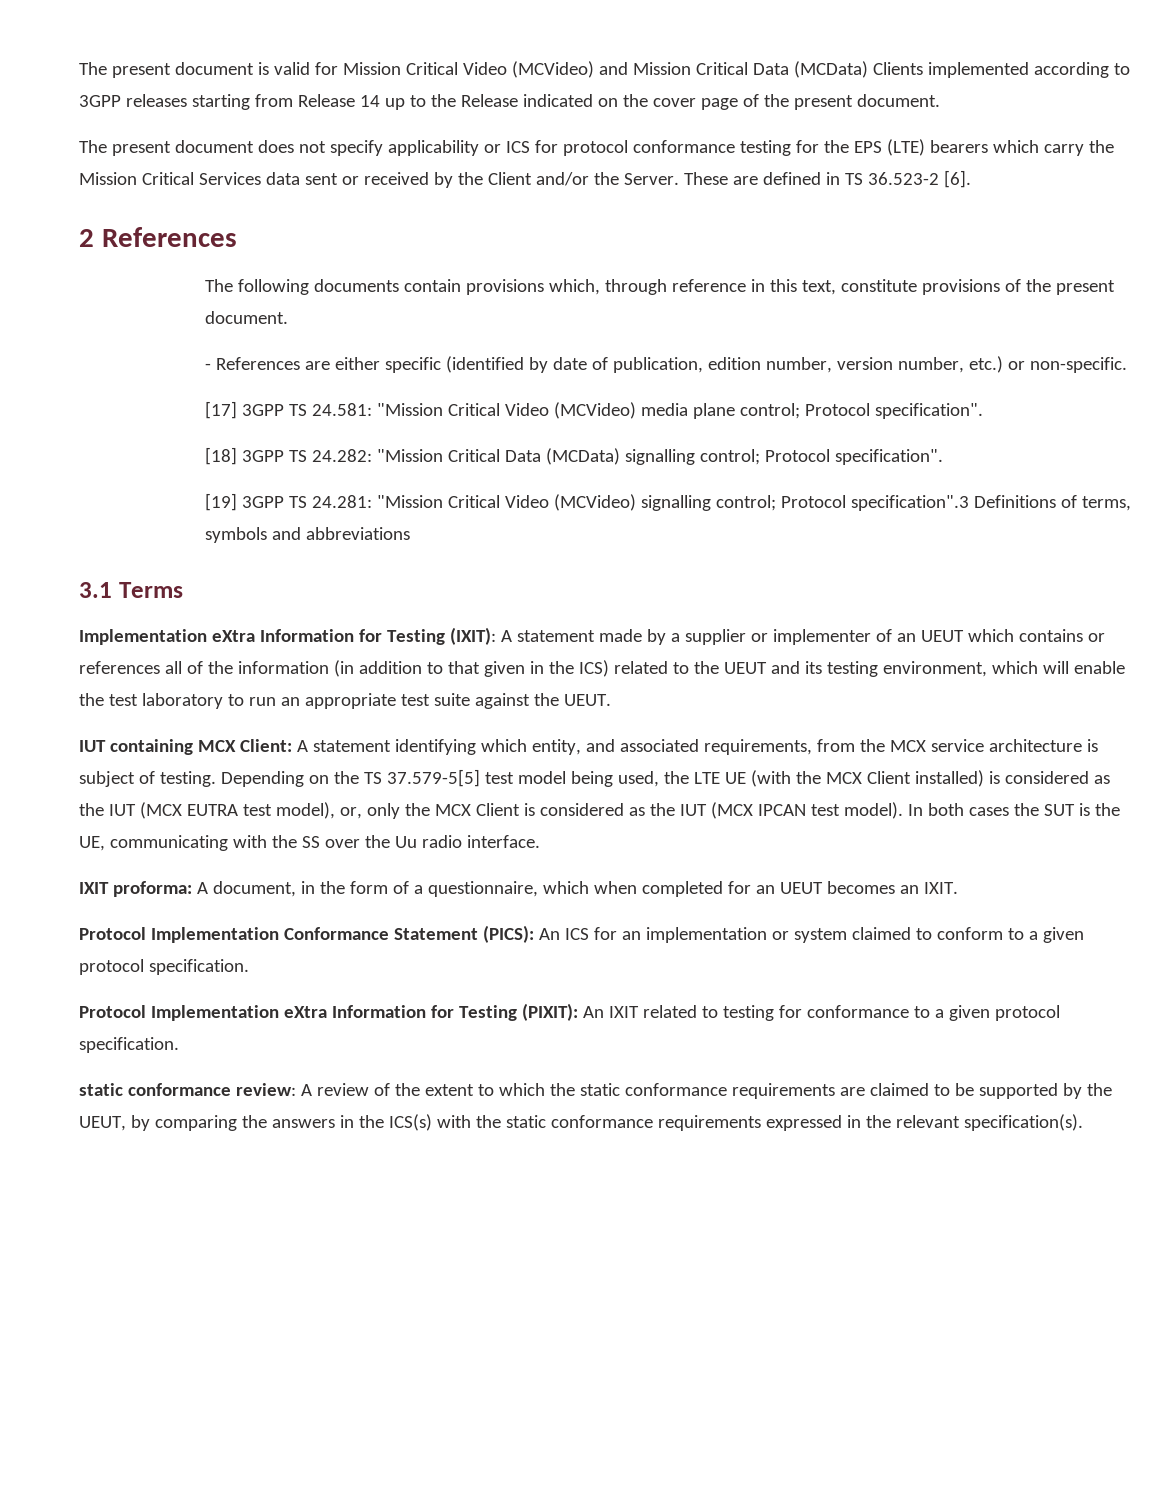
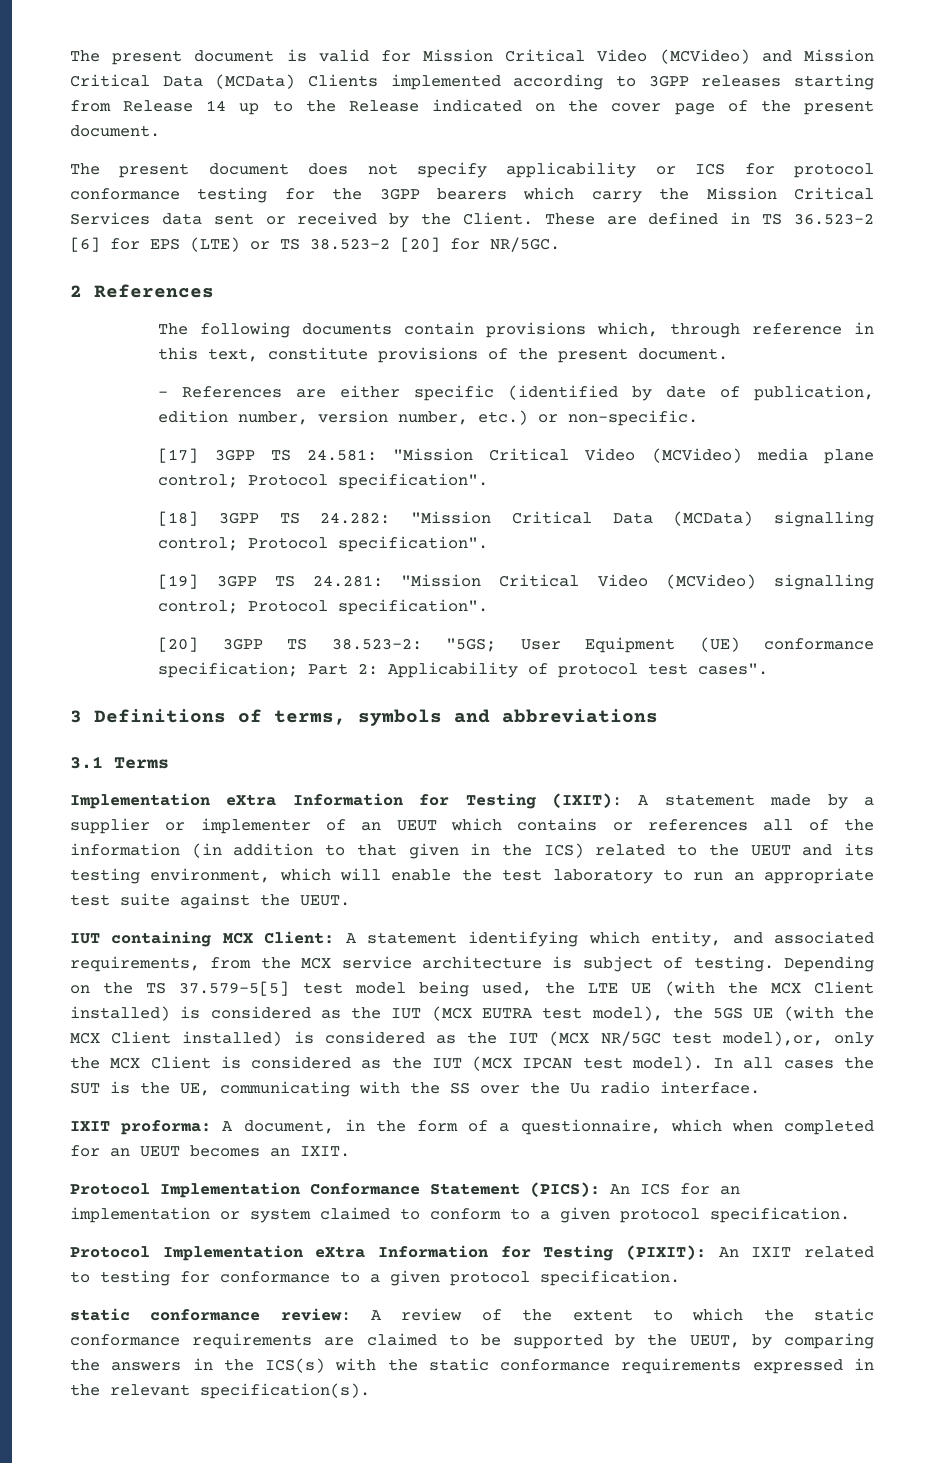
- The present document does not specify applicability or ICS for protocol conformance testing for the EPS (LTE) bearers which carry the Mission Critical Services data sent or received by the Client and/or the Server.
+ The present document does not specify applicability or ICS for protocol conformance testing for the 3GPP bearers which carry the Mission Critical Services data sent or received by the Client.
- These are defined in TS 36.523-2 [6].
+ These are defined in TS 36.523-2 [6] for EPS (LTE) or TS 38.523-2 [20] for NR/5GC.
- [19] 3GPP TS 24.281: "Mission Critical Video (MCVideo) signalling control; Protocol specification".3 Definitions of terms, symbols and abbreviations
+ [19] 3GPP TS 24.281: "Mission Critical Video (MCVideo) signalling control; Protocol specification".
+ [20] 3GPP TS 38.523-2: "5GS; User Equipment (UE) conformance specification; Part 2: Applicability of protocol test cases".
+ 3 Definitions of terms, symbols and abbreviations
- Depending on the TS 37.579-5[5] test model being used, the LTE UE (with the MCX Client installed) is considered as the IUT (MCX EUTRA test model), or, only the MCX Client is considered as the IUT (MCX IPCAN test model).
+ Depending on the TS 37.579-5[5] test model being used, the LTE UE (with the MCX Client installed) is considered as the IUT (MCX EUTRA test model), the 5GS UE (with the MCX Client installed) is considered as the IUT (MCX NR/5GC test model),or, only the MCX Client is considered as the IUT (MCX IPCAN test model).
- In both cases the SUT is the UE, communicating with the SS over the Uu radio interface.
+ In all cases the SUT is the UE, communicating with the SS over the Uu radio interface.

